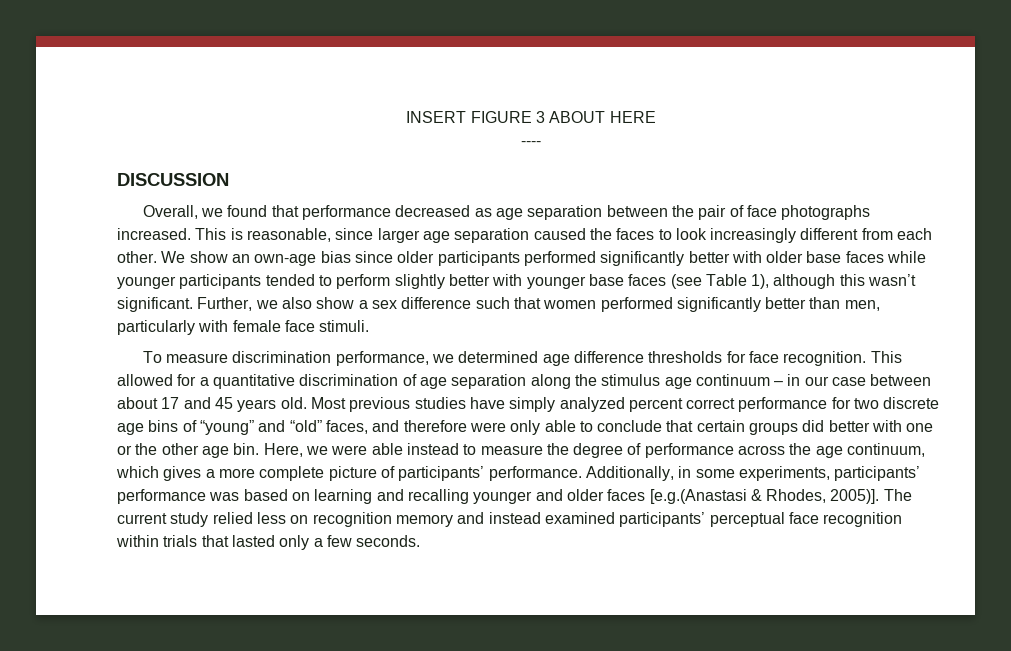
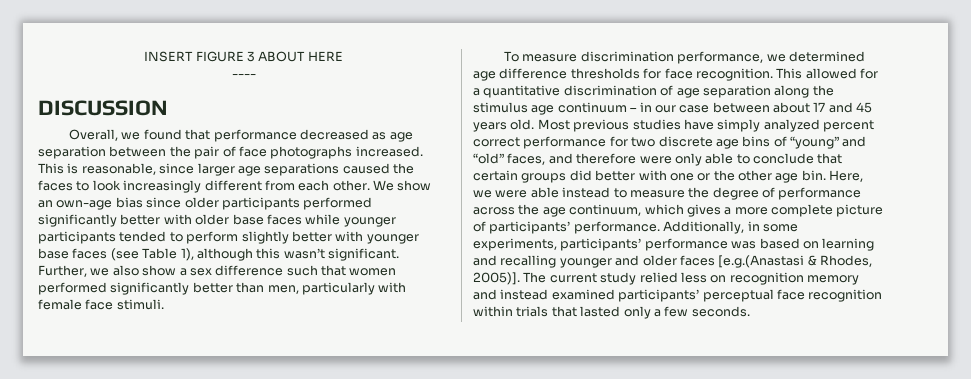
- This is reasonable, since larger age separation caused the faces to look increasingly different from each other.
+ This is reasonable, since larger age separations caused the faces to look increasingly different from each other.

